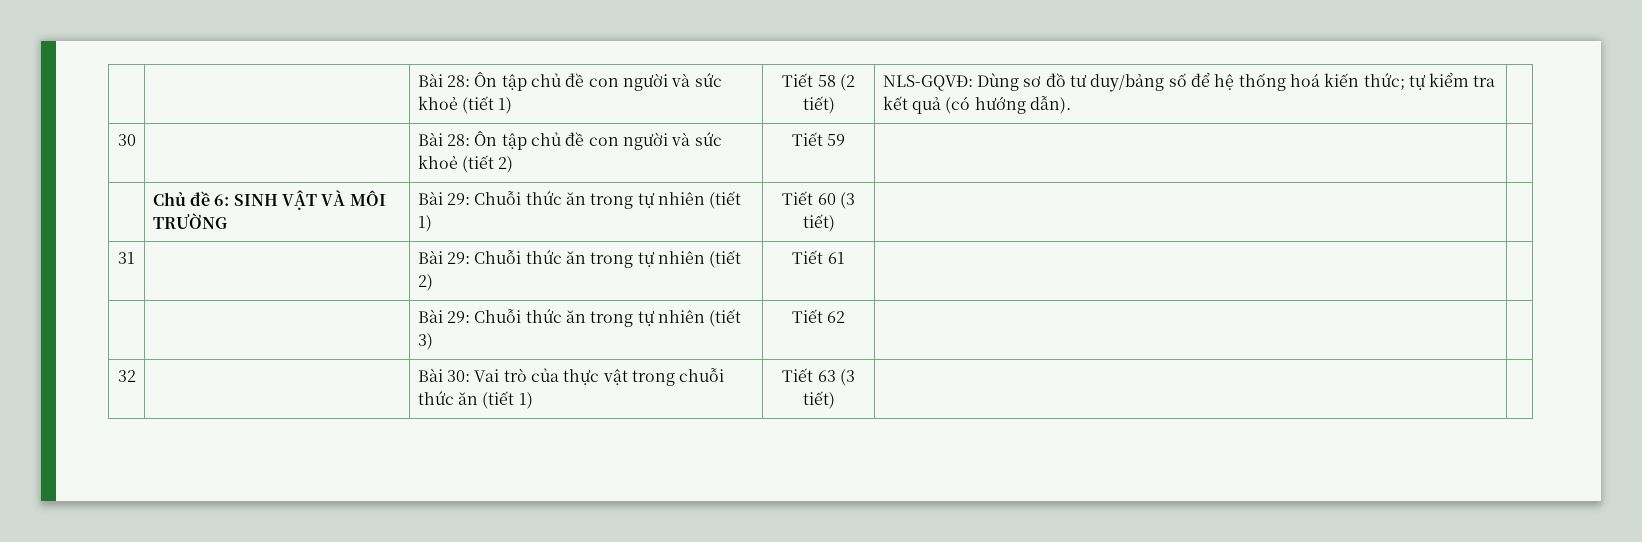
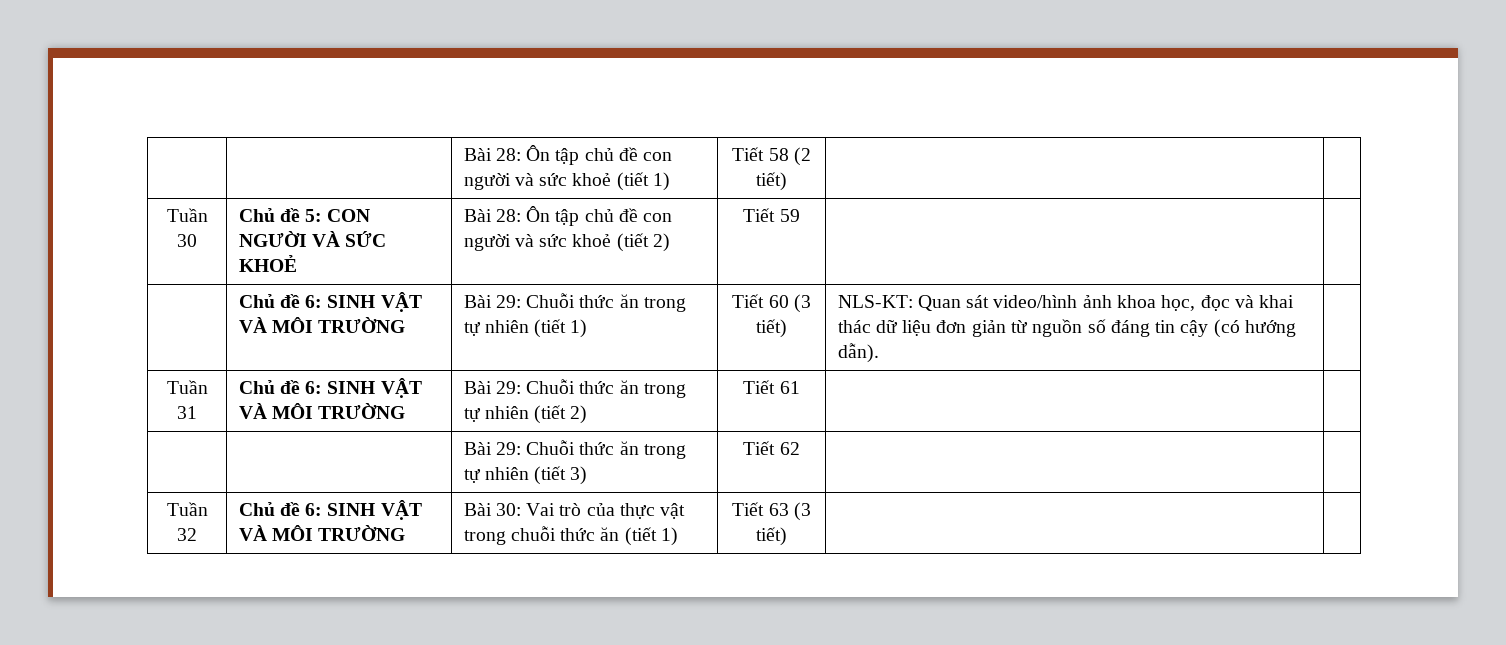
- | | Bài 28: Ôn tập chủ đề con người và sức khoẻ (tiết 1) | Tiết 58 (2 tiết) | NLS-GQVĐ: Dùng sơ đồ tư duy/bảng số để hệ thống hoá kiến thức; tự kiểm tra kết quả (có hướng dẫn). |
- 30 | | Bài 28: Ôn tập chủ đề con người và sức khoẻ (tiết 2) | Tiết 59 | |
+ | | Bài 28: Ôn tập chủ đề con người và sức khoẻ (tiết 1) | Tiết 58 (2 tiết) | |
+ Tuần 30 | Chủ đề 5: CON NGƯỜI VÀ SỨC KHOẺ | Bài 28: Ôn tập chủ đề con người và sức khoẻ (tiết 2) | Tiết 59 | |
- 31 | | Bài 29: Chuỗi thức ăn trong tự nhiên (tiết 2) | Tiết 61 | |
+ NLS-KT: Quan sát video/hình ảnh khoa học, đọc và khai thác dữ liệu đơn giản từ nguồn số đáng tin cậy (có hướng dẫn). |
+ Tuần 31 | Chủ đề 6: SINH VẬT VÀ MÔI TRƯỜNG | Bài 29: Chuỗi thức ăn trong tự nhiên (tiết 2) | Tiết 61 | |
- 32 | | Bài 30: Vai trò của thực vật trong chuỗi thức ăn (tiết 1) | Tiết 63 (3 tiết) | |
+ Tuần 32 | Chủ đề 6: SINH VẬT VÀ MÔI TRƯỜNG | Bài 30: Vai trò của thực vật trong chuỗi thức ăn (tiết 1) | Tiết 63 (3 tiết) | |

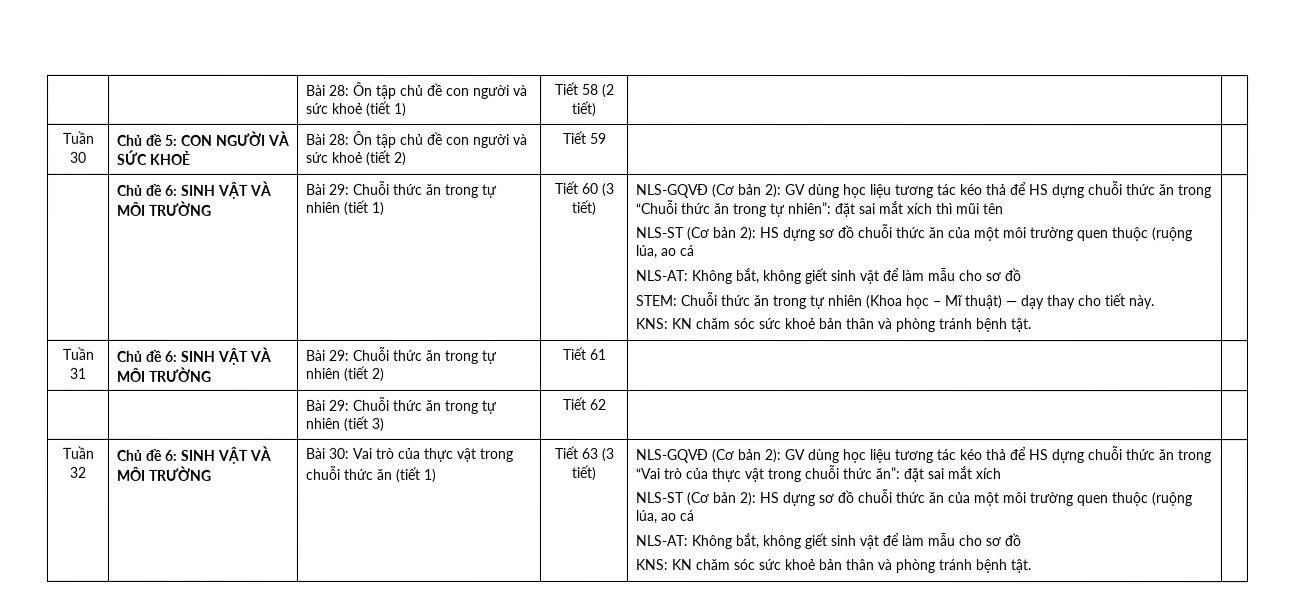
- NLS-KT: Quan sát video/hình ảnh khoa học, đọc và khai thác dữ liệu đơn giản từ nguồn số đáng tin cậy (có hướng dẫn).
+ NLS-GQVĐ (Cơ bản 2): GV dùng học liệu tương tác kéo thả để HS dựng chuỗi thức ăn trong “Chuỗi thức ăn trong tự nhiên”: đặt sai mắt xích thì mũi tên
+ NLS-ST (Cơ bản 2): HS dựng sơ đồ chuỗi thức ăn của một môi trường quen thuộc (ruộng lúa, ao cá
+ NLS-AT: Không bắt, không giết sinh vật để làm mẫu cho sơ đồ
+ STEM: Chuỗi thức ăn trong tự nhiên (Khoa học – Mĩ thuật) — dạy thay cho tiết này.
+ KNS: KN chăm sóc sức khoẻ bản thân và phòng tránh bệnh tật.
+ NLS-GQVĐ (Cơ bản 2): GV dùng học liệu tương tác kéo thả để HS dựng chuỗi thức ăn trong “Vai trò của thực vật trong chuỗi thức ăn”: đặt sai mắt xích
+ NLS-ST (Cơ bản 2): HS dựng sơ đồ chuỗi thức ăn của một môi trường quen thuộc (ruộng lúa, ao cá
+ NLS-AT: Không bắt, không giết sinh vật để làm mẫu cho sơ đồ
+ KNS: KN chăm sóc sức khoẻ bản thân và phòng tránh bệnh tật.

